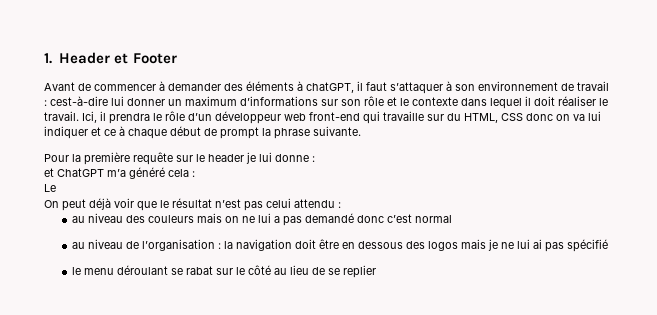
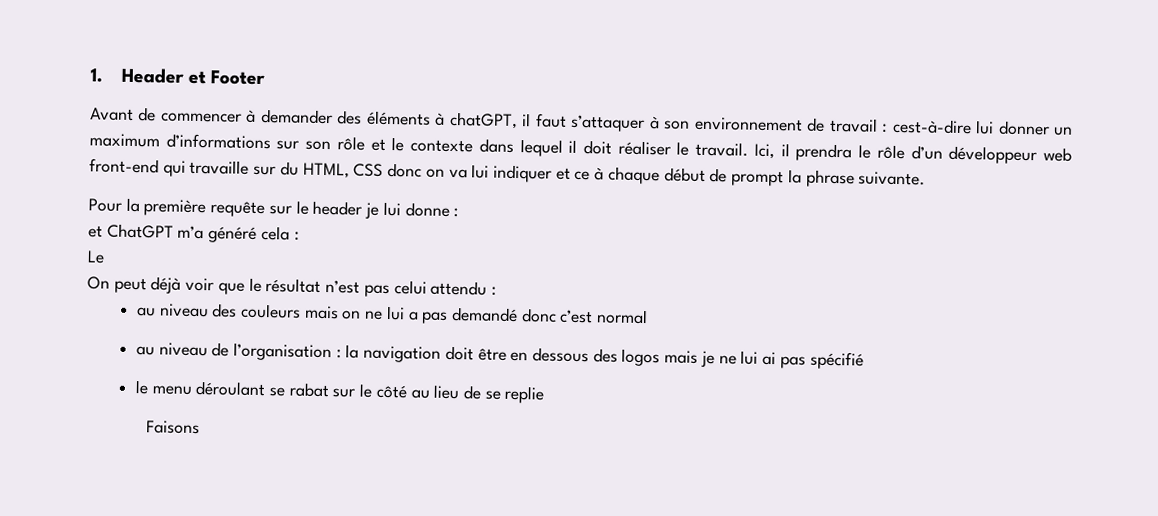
- le menu déroulant se rabat sur le côté au lieu de se replier
+ le menu déroulant se rabat sur le côté au lieu de se replie
+ Faisons

